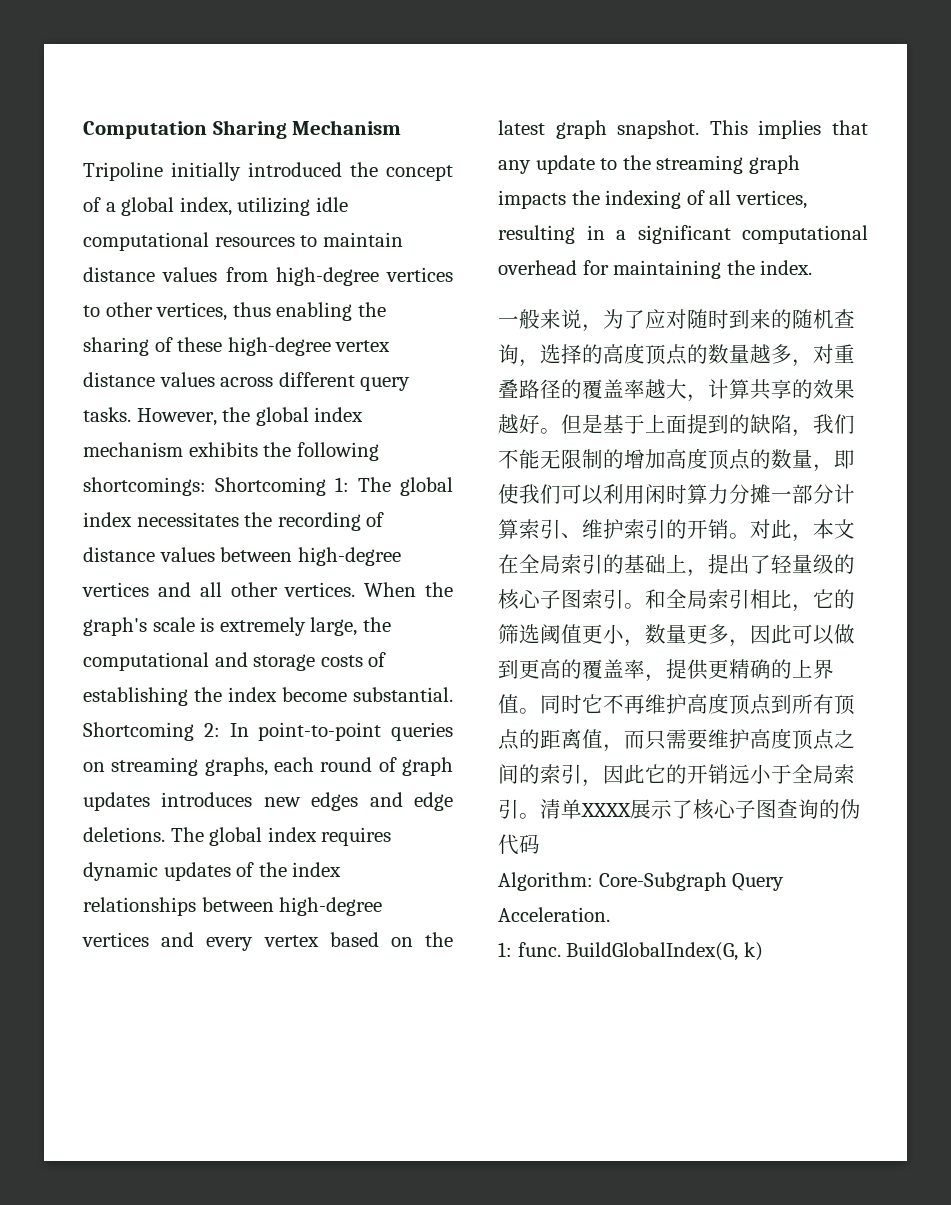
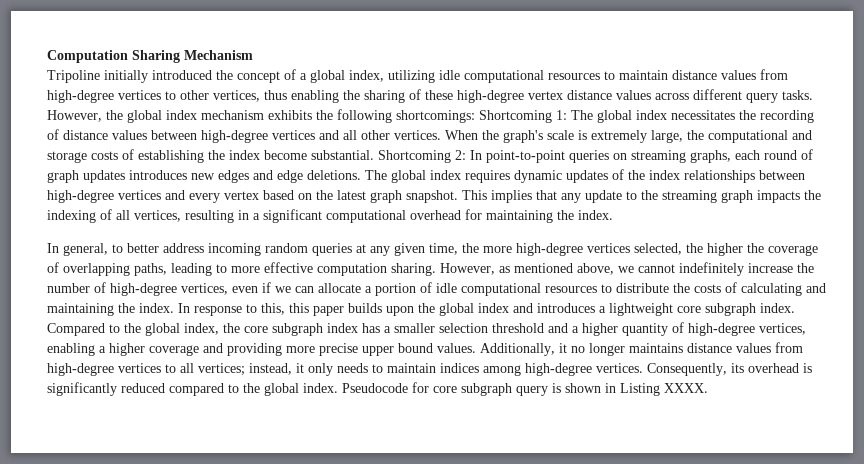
- 一般来说，为了应对随时到来的随机查询，选择的高度顶点的数量越多，对重叠路径的覆盖率越大，计算共享的效果越好。但是基于上面提到的缺陷，我们不能无限制的增加高度顶点的数量，即使我们可以利用闲时算力分摊一部分计算索引、维护索引的开销。对此，本文在全局索引的基础上，提出了轻量级的核心子图索引。和全局索引相比，它的筛选阈值更小，数量更多，因此可以做到更高的覆盖率，提供更精确的上界值。同时它不再维护高度顶点到所有顶点的距离值，而只需要维护高度顶点之间的索引，因此它的开销远小于全局索引。清单XXXX展示了核心子图查询的伪代码
- Algorithm: Core-Subgraph Query Acceleration.
- 1: func. BuildGlobalIndex(G, k)
+ In general, to better address incoming random queries at any given time, the more high-degree vertices selected, the higher the coverage of overlapping paths, leading to more effective computation sharing. However, as mentioned above, we cannot indefinitely increase the number of high-degree vertices, even if we can allocate a portion of idle computational resources to distribute the costs of calculating and maintaining the index. In response to this, this paper builds upon the global index and introduces a lightweight core subgraph index. Compared to the global index, the core subgraph index has a smaller selection threshold and a higher quantity of high-degree vertices, enabling a higher coverage and providing more precise upper bound values. Additionally, it no longer maintains distance values from high-degree vertices to all vertices; instead, it only needs to maintain indices among high-degree vertices. Consequently, its overhead is significantly reduced compared to the global index. Pseudocode for core subgraph query is shown in Listing XXXX.

